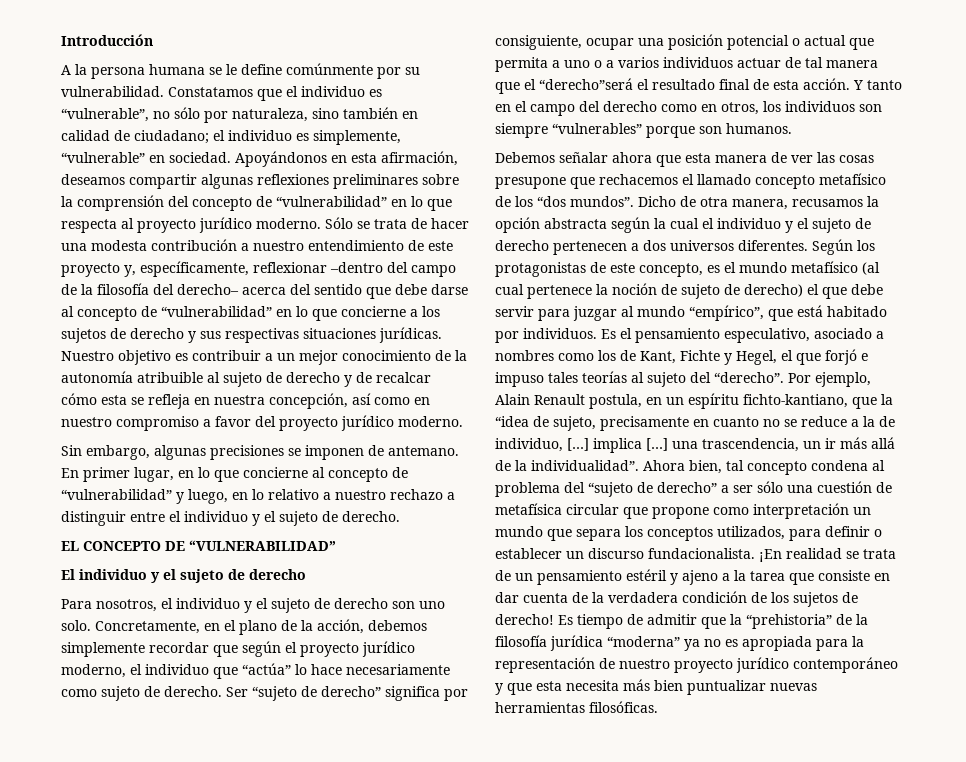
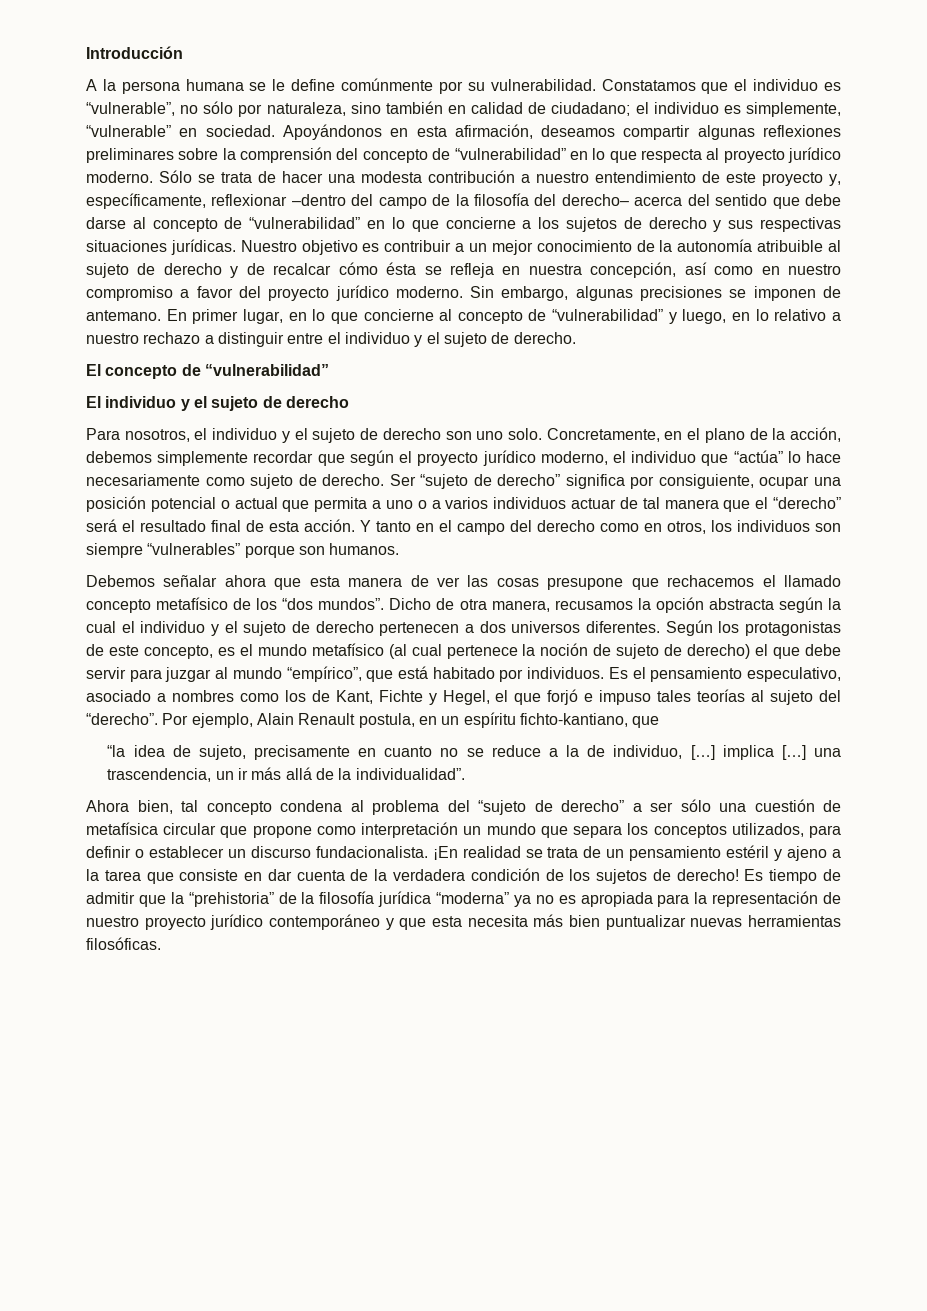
- Nuestro objetivo es contribuir a un mejor conocimiento de la autonomía atribuible al sujeto de derecho y de recalcar cómo esta se refleja en nuestra concepción, así como en nuestro compromiso a favor del proyecto jurídico moderno.
- Sin embargo, algunas precisiones se imponen de antemano.
+ Nuestro objetivo es contribuir a un mejor conocimiento de la autonomía atribuible al sujeto de derecho y de recalcar cómo ésta se refleja en nuestra concepción, así como en nuestro compromiso a favor del proyecto jurídico moderno. Sin embargo, algunas precisiones se imponen de antemano.
- EL CONCEPTO DE “VULNERABILIDAD”
+ El concepto de “vulnerabilidad”
- Ser “sujeto de derecho” significa por consiguiente, ocupar una posición potencial o actual que permita a uno o a varios individuos actuar de tal manera que el “derecho”será el resultado final de esta acción.
+ Ser “sujeto de derecho” significa por consiguiente, ocupar una posición potencial o actual que permita a uno o a varios individuos actuar de tal manera que el “derecho” será el resultado final de esta acción.
- Por ejemplo, Alain Renault postula, en un espíritu fichto-kantiano, que la “idea de sujeto, precisamente en cuanto no se reduce a la de individuo, […] implica […] una trascendencia, un ir más allá de la individualidad”. Ahora bien, tal concepto condena al problema del “sujeto de derecho” a ser sólo una cuestión de metafísica circular que propone como interpretación un mundo que separa los conceptos utilizados, para definir o establecer un discurso fundacionalista.
+ Por ejemplo, Alain Renault postula, en un espíritu fichto-kantiano, que
+ “la idea de sujeto, precisamente en cuanto no se reduce a la de individuo, […] implica […] una trascendencia, un ir más allá de la individualidad”.
+ Ahora bien, tal concepto condena al problema del “sujeto de derecho” a ser sólo una cuestión de metafísica circular que propone como interpretación un mundo que separa los conceptos utilizados, para definir o establecer un discurso fundacionalista.

